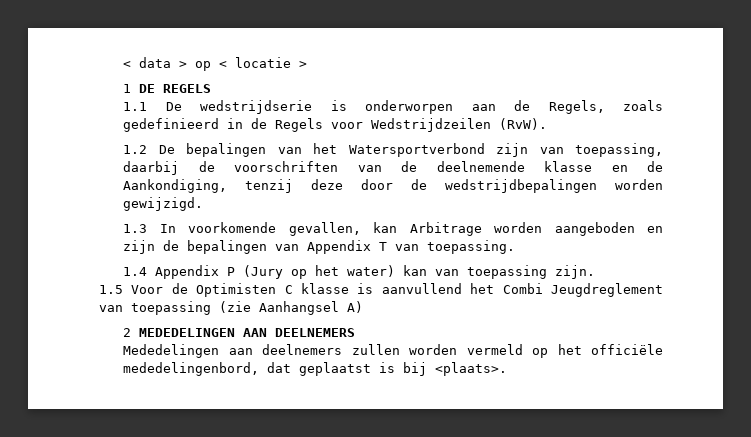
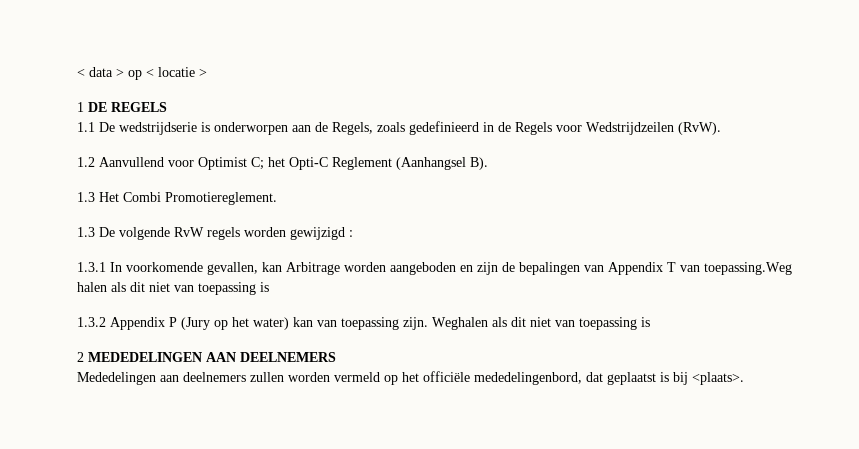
- 1.2 De bepalingen van het Watersportverbond zijn van toepassing, daarbij de voorschriften van de deelnemende klasse en de Aankondiging, tenzij deze door de wedstrijdbepalingen worden gewijzigd.
- 1.3 In voorkomende gevallen, kan Arbitrage worden aangeboden en zijn de bepalingen van Appendix T van toepassing.
- 1.4 Appendix P (Jury op het water) kan van toepassing zijn.
- 1.5 Voor de Optimisten C klasse is aanvullend het Combi Jeugdreglement van toepassing (zie Aanhangsel A)
+ 1.2 Aanvullend voor Optimist C; het Opti-C Reglement (Aanhangsel B).
+ 1.3 Het Combi Promotiereglement.
+ 1.3 De volgende RvW regels worden gewijzigd :
+ 1.3.1 In voorkomende gevallen, kan Arbitrage worden aangeboden en zijn de bepalingen van Appendix T van toepassing.Weg halen als dit niet van toepassing is
+ 1.3.2 Appendix P (Jury op het water) kan van toepassing zijn. Weghalen als dit niet van toepassing is

